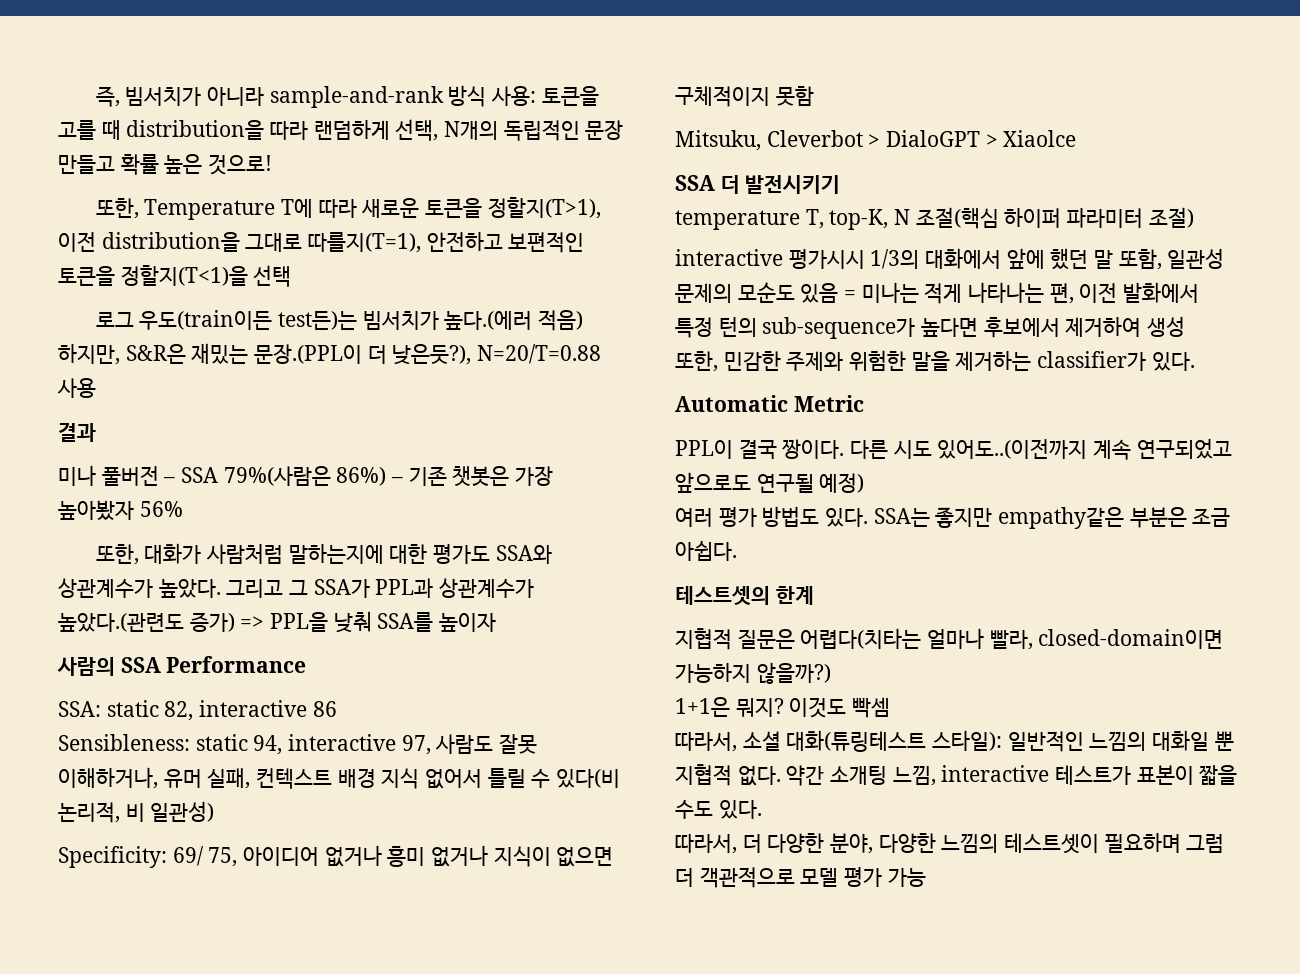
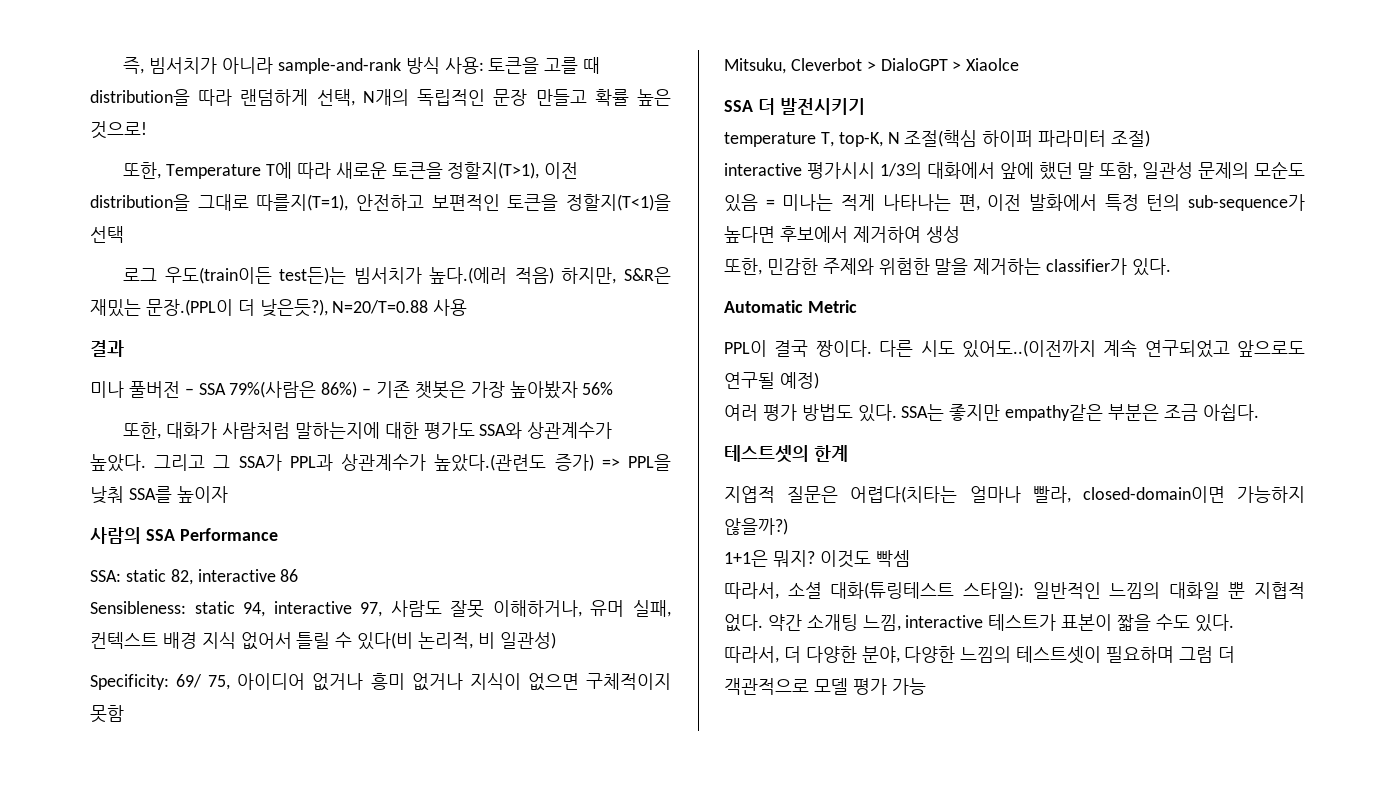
- 지협적 질문은 어렵다(치타는 얼마나 빨라, closed-domain이면 가능하지 않을까?)
+ 지엽적 질문은 어렵다(치타는 얼마나 빨라, closed-domain이면 가능하지 않을까?)

